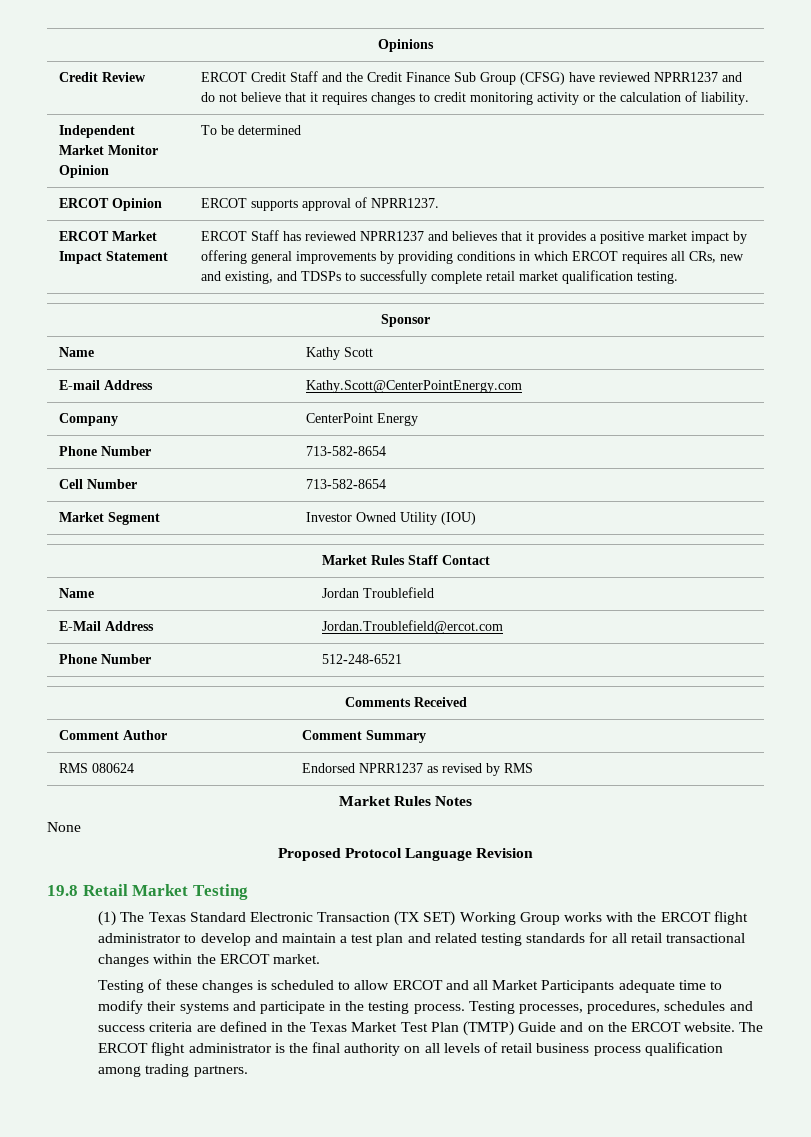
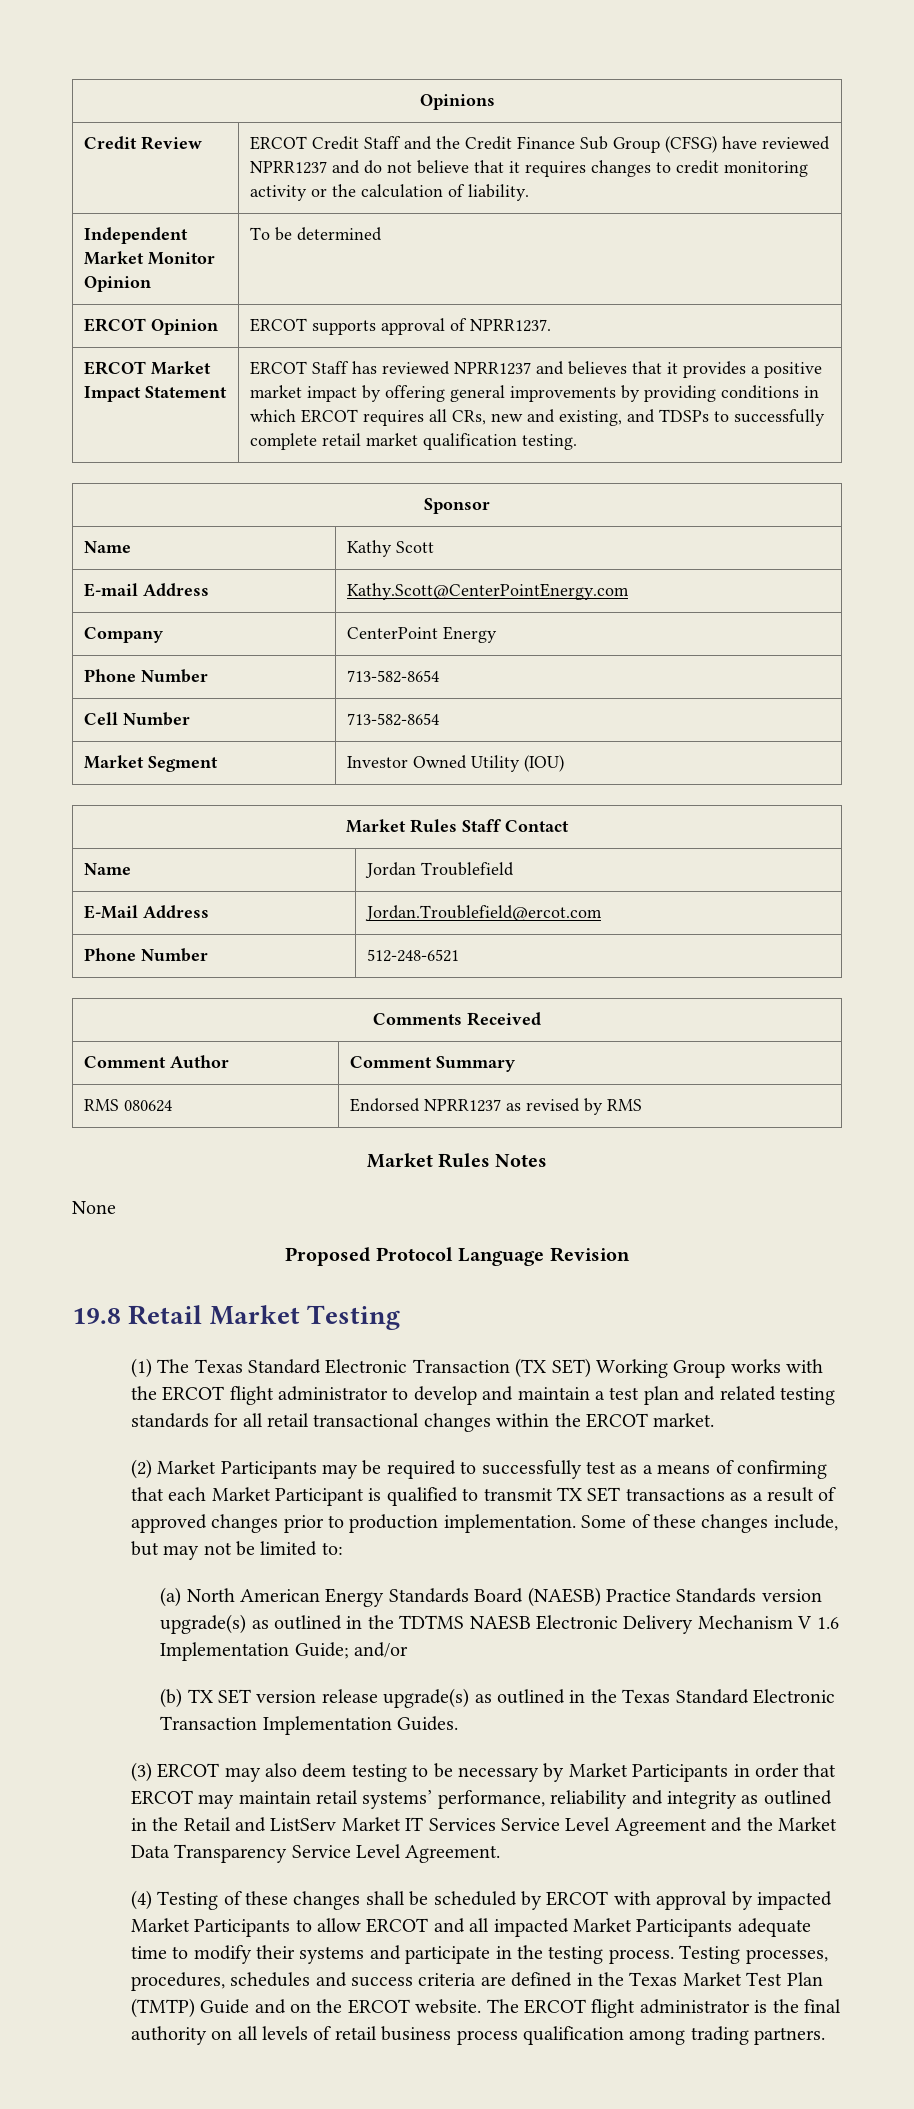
- Testing of these changes is scheduled to allow ERCOT and all Market Participants adequate time to modify their systems and participate in the testing process.
+ (2) Market Participants may be required to successfully test as a means of confirming that each Market Participant is qualified to transmit TX SET transactions as a result of approved changes prior to production implementation. Some of these changes include, but may not be limited to:
+ (a) North American Energy Standards Board (NAESB) Practice Standards version upgrade(s) as outlined in the TDTMS NAESB Electronic Delivery Mechanism V 1.6 Implementation Guide; and/or
+ (b) TX SET version release upgrade(s) as outlined in the Texas Standard Electronic Transaction Implementation Guides.
+ (3) ERCOT may also deem testing to be necessary by Market Participants in order that ERCOT may maintain retail systems’ performance, reliability and integrity as outlined in the Retail and ListServ Market IT Services Service Level Agreement and the Market Data Transparency Service Level Agreement.
+ (4) Testing of these changes shall be scheduled by ERCOT with approval by impacted Market Participants to allow ERCOT and all impacted Market Participants adequate time to modify their systems and participate in the testing process.

